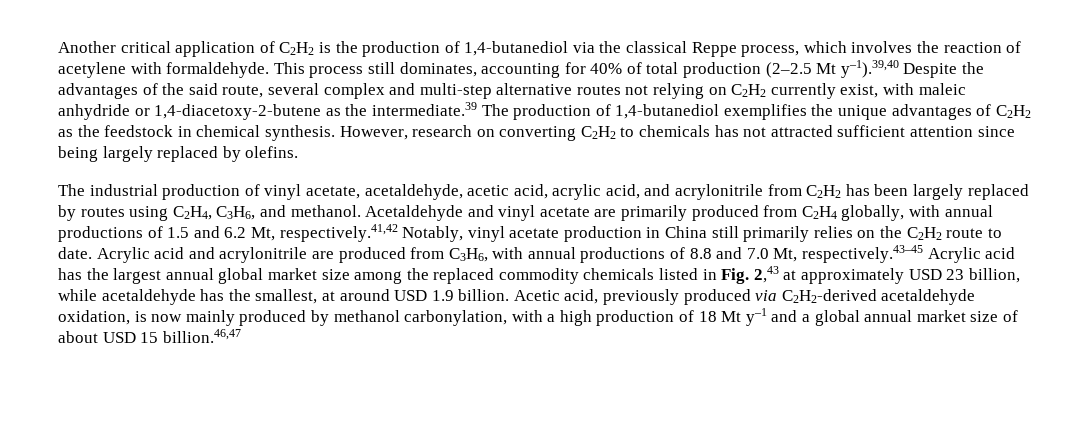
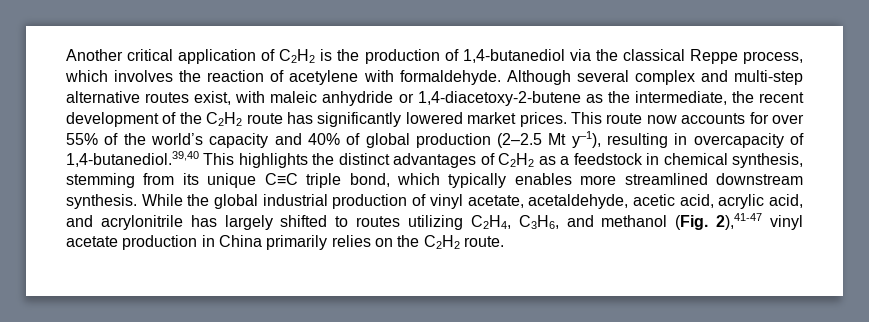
- This process still dominates, accounting for 40% of total production (2–2.5 Mt y–1).39,40 Despite the advantages of the said route, several complex and multi-step alternative routes not relying on C2H2 currently exist, with maleic anhydride or 1,4-diacetoxy-2-butene as the intermediate.39 The production of 1,4-butanediol exemplifies the unique advantages of C2H2 as the feedstock in chemical synthesis. However, research on converting C2H2 to chemicals has not attracted sufficient attention since being largely replaced by olefins.
- The industrial production of vinyl acetate, acetaldehyde, acetic acid, acrylic acid, and acrylonitrile from C2H2 has been largely replaced by routes using C2H4, C3H6, and methanol. Acetaldehyde and vinyl acetate are primarily produced from C2H4 globally, with annual productions of 1.5 and 6.2 Mt, respectively.41,42 Notably, vinyl acetate production in China still primarily relies on the C2H2 route to date. Acrylic acid and acrylonitrile are produced from C3H6, with annual productions of 8.8 and 7.0 Mt, respectively.43–45 Acrylic acid has the largest annual global market size among the replaced commodity chemicals listed in Fig. 2,43 at approximately USD 23 billion, while acetaldehyde has the smallest, at around USD 1.9 billion. Acetic acid, previously produced via C2H2-derived acetaldehyde oxidation, is now mainly produced by methanol carbonylation, with a high production of 18 Mt y–1 and a global annual market size of about USD 15 billion.46,47
+ Although several complex and multi-step alternative routes exist, with maleic anhydride or 1,4-diacetoxy-2-butene as the intermediate, the recent development of the C2H2 route has significantly lowered market prices. This route now accounts for over 55% of the world’s capacity and 40% of global production (2–2.5 Mt y–1), resulting in overcapacity of 1,4-butanediol.39,40 This highlights the distinct advantages of C2H2 as a feedstock in chemical synthesis, stemming from its unique C≡C triple bond, which typically enables more streamlined downstream synthesis. While the global industrial production of vinyl acetate, acetaldehyde, acetic acid, acrylic acid, and acrylonitrile has largely shifted to routes utilizing C2H4, C3H6, and methanol (Fig. 2),41-47 vinyl acetate production in China primarily relies on the C2H2 route.

